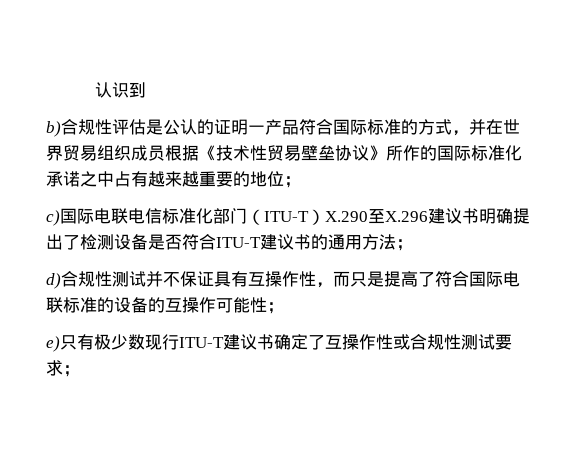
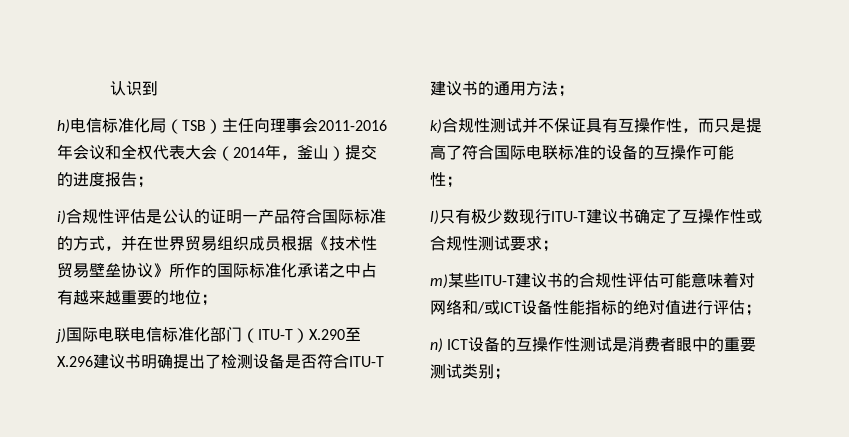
- b)合规性评估是公认的证明一产品符合国际标准的方式，并在世界贸易组织成员根据《技术性贸易壁垒协议》所作的国际标准化承诺之中占有越来越重要的地位；
+ h)电信标准化局（TSB）主任向理事会2011-2016年会议和全权代表大会（2014年，釜山）提交的进度报告；
+ i)合规性评估是公认的证明一产品符合国际标准的方式，并在世界贸易组织成员根据《技术性贸易壁垒协议》所作的国际标准化承诺之中占有越来越重要的地位；
- c)国际电联电信标准化部门（ITU-T）X.290至X.296建议书明确提出了检测设备是否符合ITU-T建议书的通用方法；
+ j)国际电联电信标准化部门（ITU-T）X.290至X.296建议书明确提出了检测设备是否符合ITU-T建议书的通用方法；
- d)合规性测试并不保证具有互操作性，而只是提高了符合国际电联标准的设备的互操作可能性；
+ k)合规性测试并不保证具有互操作性，而只是提高了符合国际电联标准的设备的互操作可能性；
- e)只有极少数现行ITU-T建议书确定了互操作性或合规性测试要求；
+ l)只有极少数现行ITU-T建议书确定了互操作性或合规性测试要求；
+ m)某些ITU-T建议书的合规性评估可能意味着对网络和/或ICT设备性能指标的绝对值进行评估；
+ n) ICT设备的互操作性测试是消费者眼中的重要测试类别；

